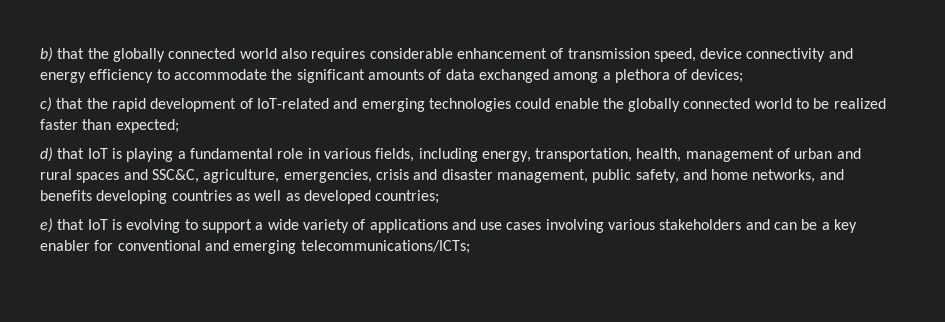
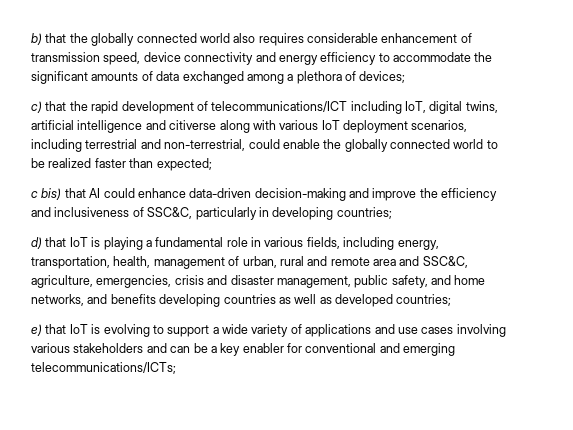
- c) that the rapid development of IoT-related and emerging technologies could enable the globally connected world to be realized faster than expected;
+ c) that the rapid development of telecommunications/ICT including IoT, digital twins, artificial intelligence and citiverse along with various IoT deployment scenarios, including terrestrial and non-terrestrial, could enable the globally connected world to be realized faster than expected;
+ c bis) that AI could enhance data-driven decision-making and improve the efficiency and inclusiveness of SSC&C, particularly in developing countries;
- d) that IoT is playing a fundamental role in various fields, including energy, transportation, health, management of urban and rural spaces and SSC&C, agriculture, emergencies, crisis and disaster management, public safety, and home networks, and benefits developing countries as well as developed countries;
+ d) that IoT is playing a fundamental role in various fields, including energy, transportation, health, management of urban, rural and remote area and SSC&C, agriculture, emergencies, crisis and disaster management, public safety, and home networks, and benefits developing countries as well as developed countries;

